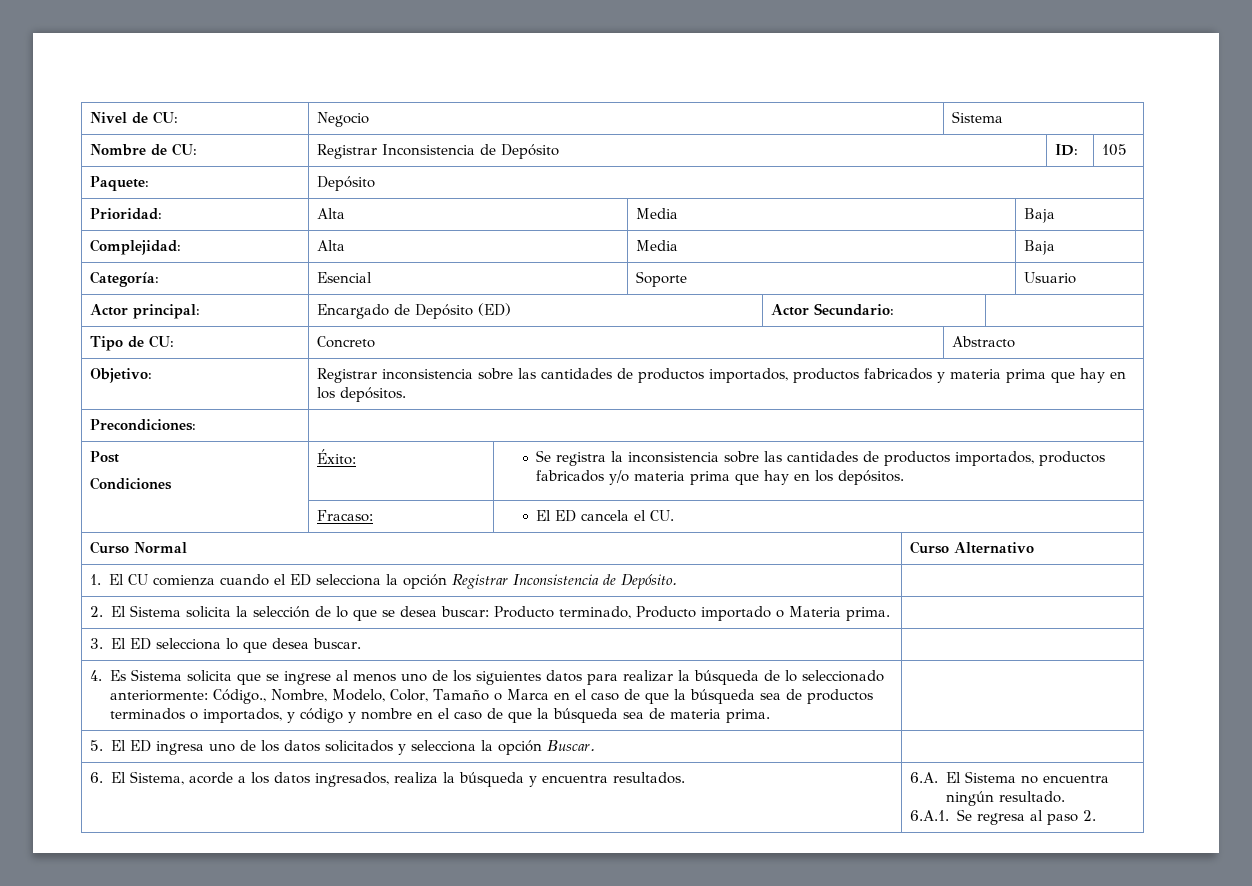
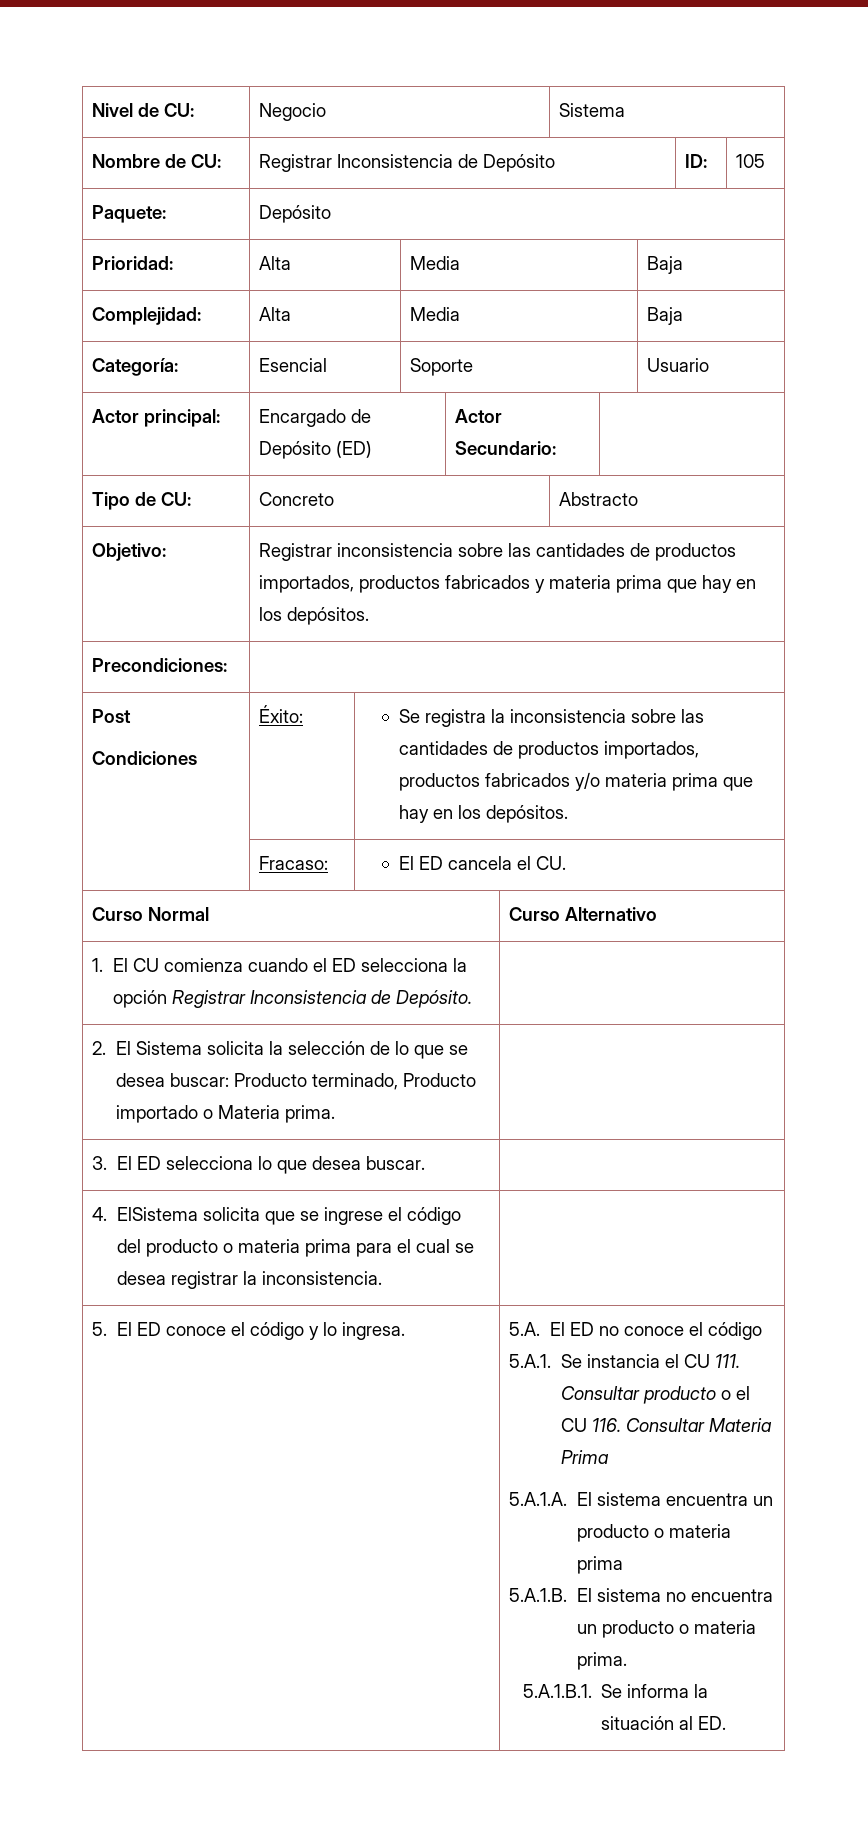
- 4. Es Sistema solicita que se ingrese al menos uno de los siguientes datos para realizar la búsqueda de lo seleccionado anteriormente: Código., Nombre, Modelo, Color, Tamaño o Marca en el caso de que la búsqueda sea de productos terminados o importados, y código y nombre en el caso de que la búsqueda sea de materia prima. |
- 5. El ED ingresa uno de los datos solicitados y selecciona la opción Buscar. |
- 6. El Sistema, acorde a los datos ingresados, realiza la búsqueda y encuentra resultados. | 6.A. El Sistema no encuentra ningún resultado.
- 6.A.1. Se regresa al paso 2.
+ 4. ElSistema solicita que se ingrese el código del producto o materia prima para el cual se desea registrar la inconsistencia. |
+ 5. El ED conoce el código y lo ingresa. | 5.A. El ED no conoce el código
+ 5.A.1. Se instancia el CU 111. Consultar producto o el CU 116. Consultar Materia Prima
+ 5.A.1.A. El sistema encuentra un producto o materia prima
+ 5.A.1.B. El sistema no encuentra un producto o materia prima.
+ 5.A.1.B.1. Se informa la situación al ED.

